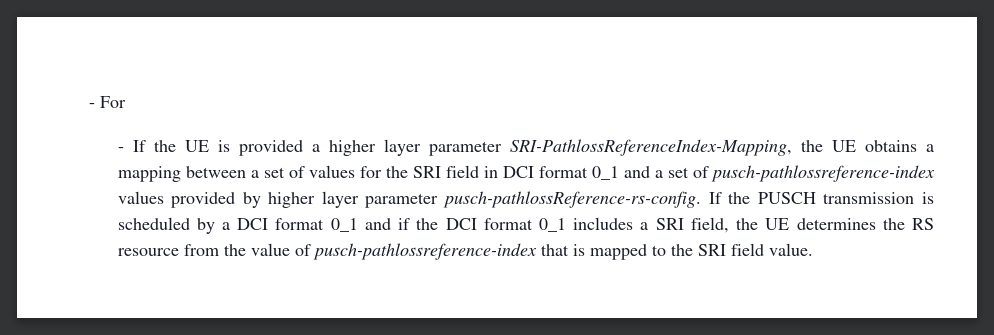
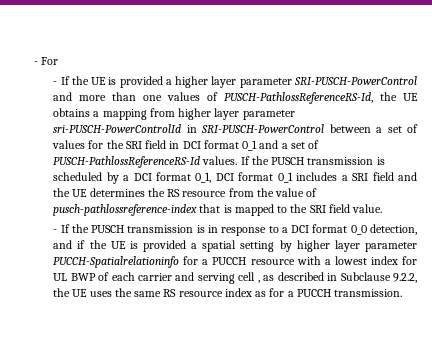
- - If the UE is provided a higher layer parameter SRI-PathlossReferenceIndex-Mapping, the UE obtains a mapping between a set of values for the SRI field in DCI format 0_1 and a set of pusch-pathlossreference-index values provided by higher layer parameter pusch-pathlossReference-rs-config.
+ - If the UE is provided a higher layer parameter SRI-PUSCH-PowerControl and more than one values of PUSCH-PathlossReferenceRS-Id, the UE obtains a mapping from higher layer parameter sri-PUSCH-PowerControlId in SRI-PUSCH-PowerControl between a set of values for the SRI field in DCI format 0_1 and a set of PUSCH-PathlossReferenceRS-Id values.
- If the PUSCH transmission is scheduled by a DCI format 0_1 and if the DCI format 0_1 includes a SRI field, the UE determines the RS resource from the value of pusch-pathlossreference-index that is mapped to the SRI field value.
+ If the PUSCH transmission is scheduled by a DCI format 0_1, DCI format 0_1 includes a SRI field and the UE determines the RS resource from the value of pusch-pathlossreference-index that is mapped to the SRI field value.
+ - If the PUSCH transmission is in response to a DCI format 0_0 detection, and if the UE is provided a spatial setting by higher layer parameter PUCCH-Spatialrelationinfo for a PUCCH resource with a lowest index for UL BWP of each carrier and serving cell , as described in Subclause 9.2.2, the UE uses the same RS resource index as for a PUCCH transmission.

